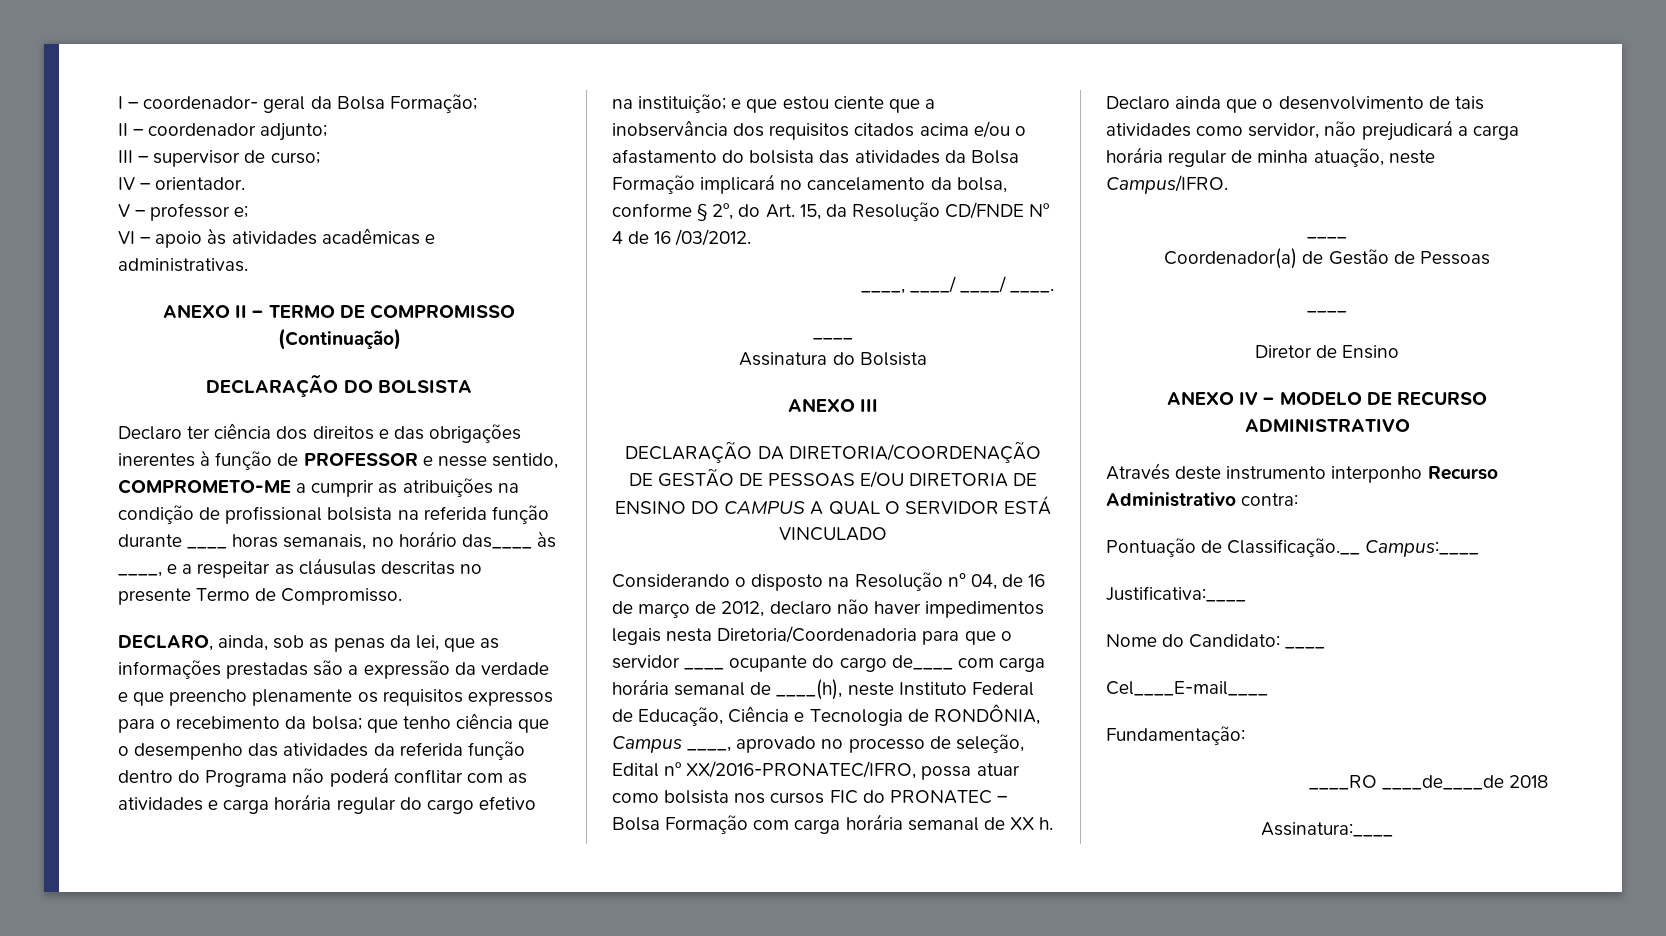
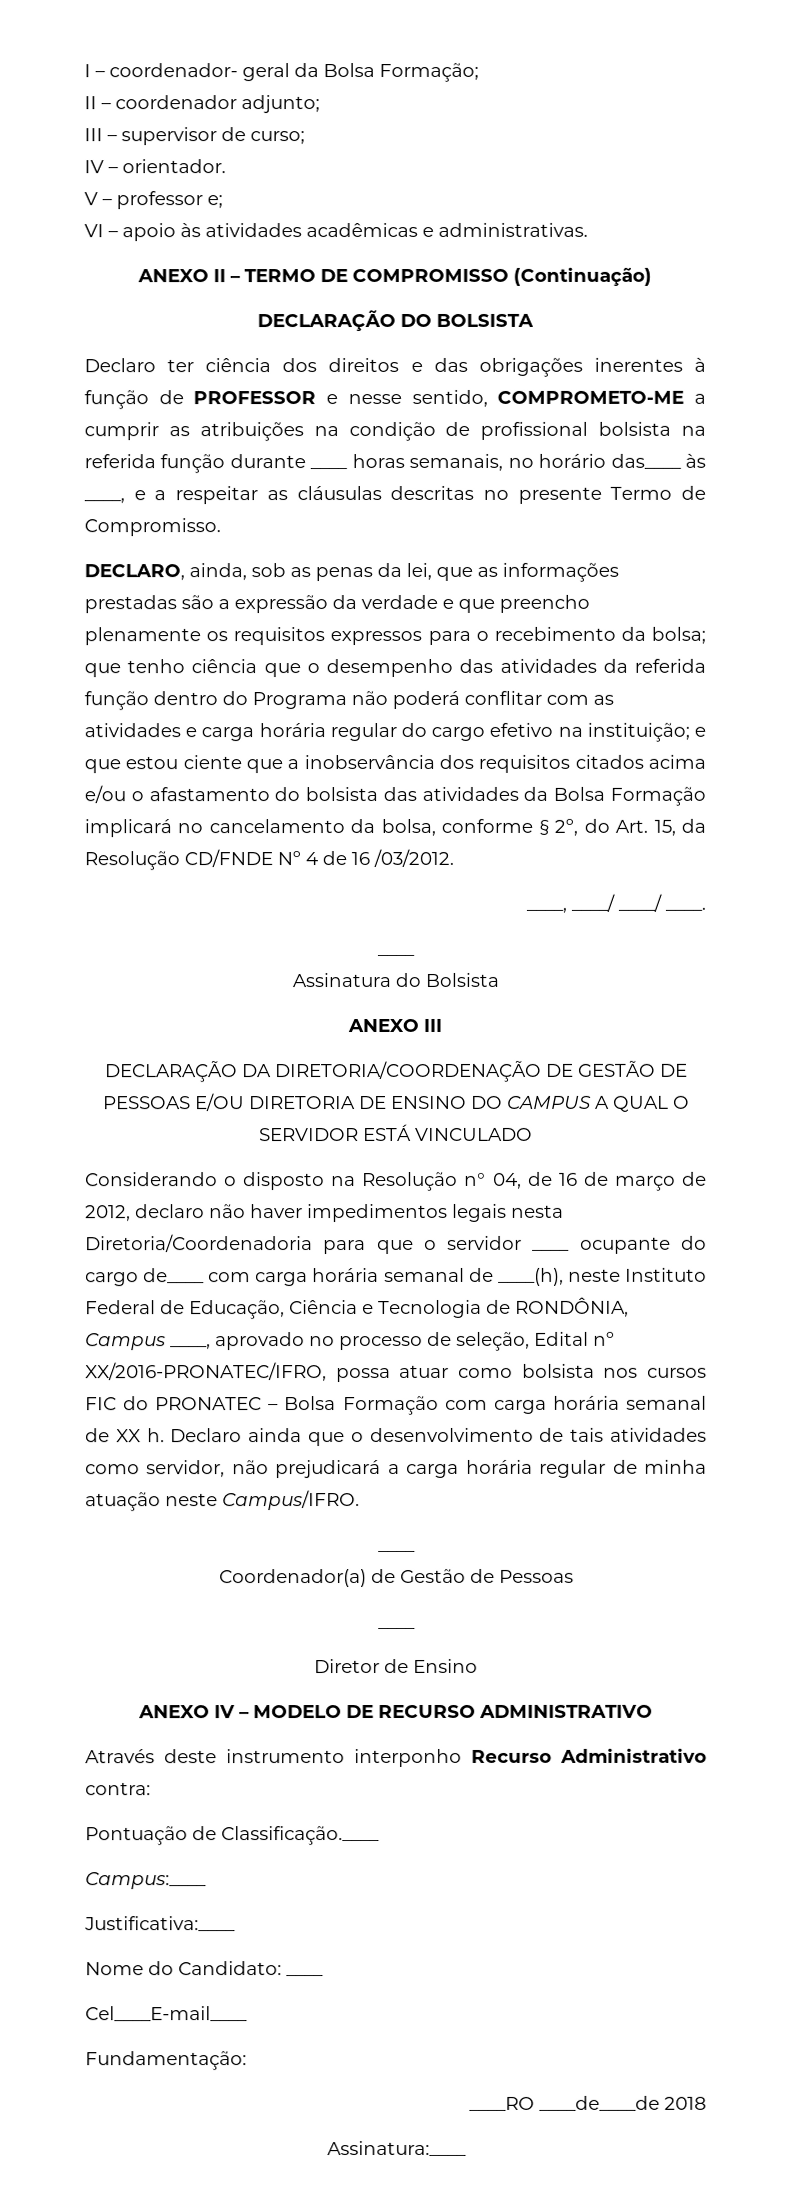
- Declaro ainda que o desenvolvimento de tais atividades como servidor, não prejudicará a carga horária regular de minha atuação, neste Campus/IFRO.
+ Declaro ainda que o desenvolvimento de tais atividades como servidor, não prejudicará a carga horária regular de minha atuação neste Campus/IFRO.
- Pontuação de Classificação.__ Campus:____
+ Pontuação de Classificação.____
+ Campus:____

